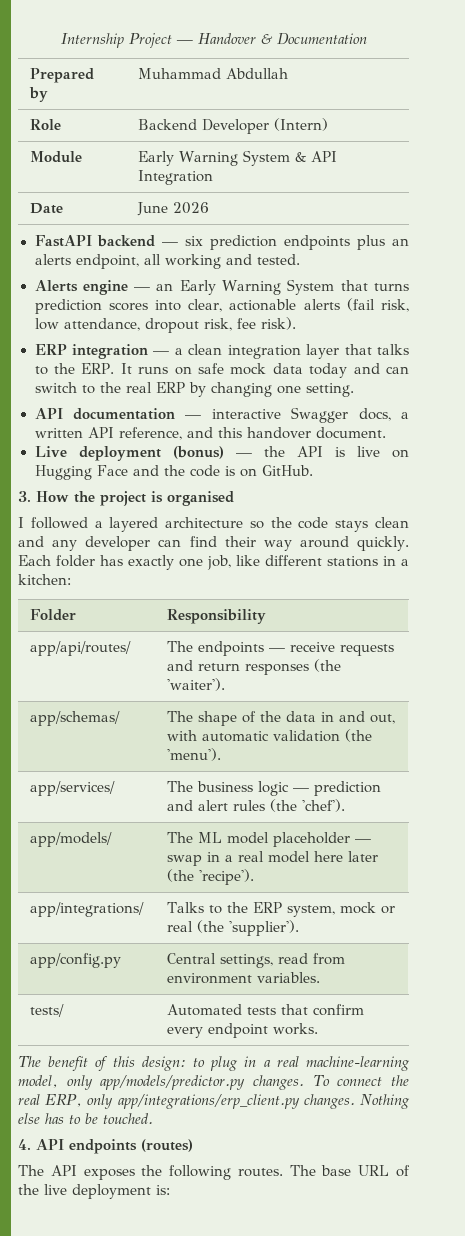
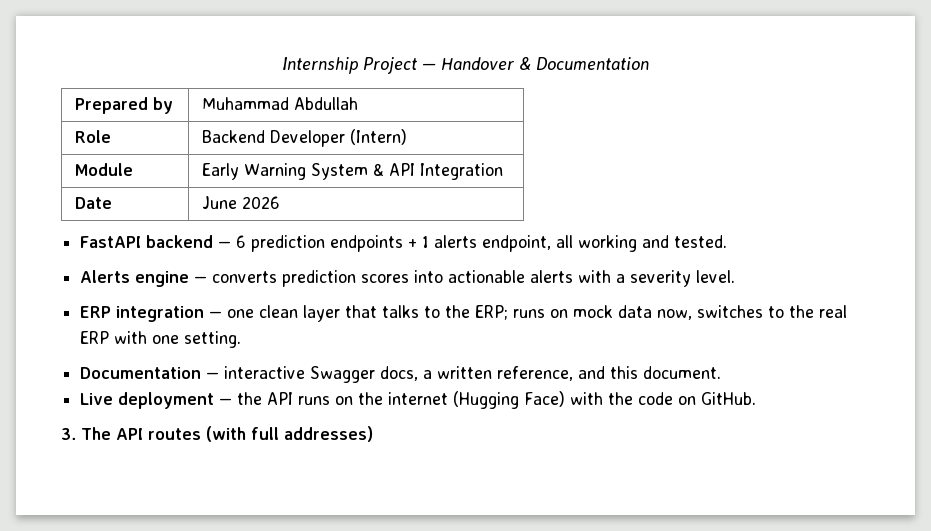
- FastAPI backend — six prediction endpoints plus an alerts endpoint, all working and tested.
+ FastAPI backend — 6 prediction endpoints + 1 alerts endpoint, all working and tested.
- Alerts engine — an Early Warning System that turns prediction scores into clear, actionable alerts (fail risk, low attendance, dropout risk, fee risk).
+ Alerts engine — converts prediction scores into actionable alerts with a severity level.
- ERP integration — a clean integration layer that talks to the ERP. It runs on safe mock data today and can switch to the real ERP by changing one setting.
+ ERP integration — one clean layer that talks to the ERP; runs on mock data now, switches to the real ERP with one setting.
- API documentation — interactive Swagger docs, a written API reference, and this handover document.
+ Documentation — interactive Swagger docs, a written reference, and this document.
- Live deployment (bonus) — the API is live on Hugging Face and the code is on GitHub.
+ Live deployment — the API runs on the internet (Hugging Face) with the code on GitHub.
- 3. How the project is organised
- I followed a layered architecture so the code stays clean and any developer can find their way around quickly. Each folder has exactly one job, like different stations in a kitchen:
- Folder | Responsibility
- app/api/routes/ | The endpoints — receive requests and return responses (the 'waiter').
- app/schemas/ | The shape of the data in and out, with automatic validation (the 'menu').
- app/services/ | The business logic — prediction and alert rules (the 'chef').
- app/models/ | The ML model placeholder — swap in a real model here later (the 'recipe').
- app/integrations/ | Talks to the ERP system, mock or real (the 'supplier').
- app/config.py | Central settings, read from environment variables.
- tests/ | Automated tests that confirm every endpoint works.
- The benefit of this design: to plug in a real machine-learning model, only app/models/predictor.py changes. To connect the real ERP, only app/integrations/erp_client.py changes. Nothing else has to be touched.
- 4. API endpoints (routes)
- The API exposes the following routes. The base URL of the live deployment is:
+ 3. The API routes (with full addresses)

